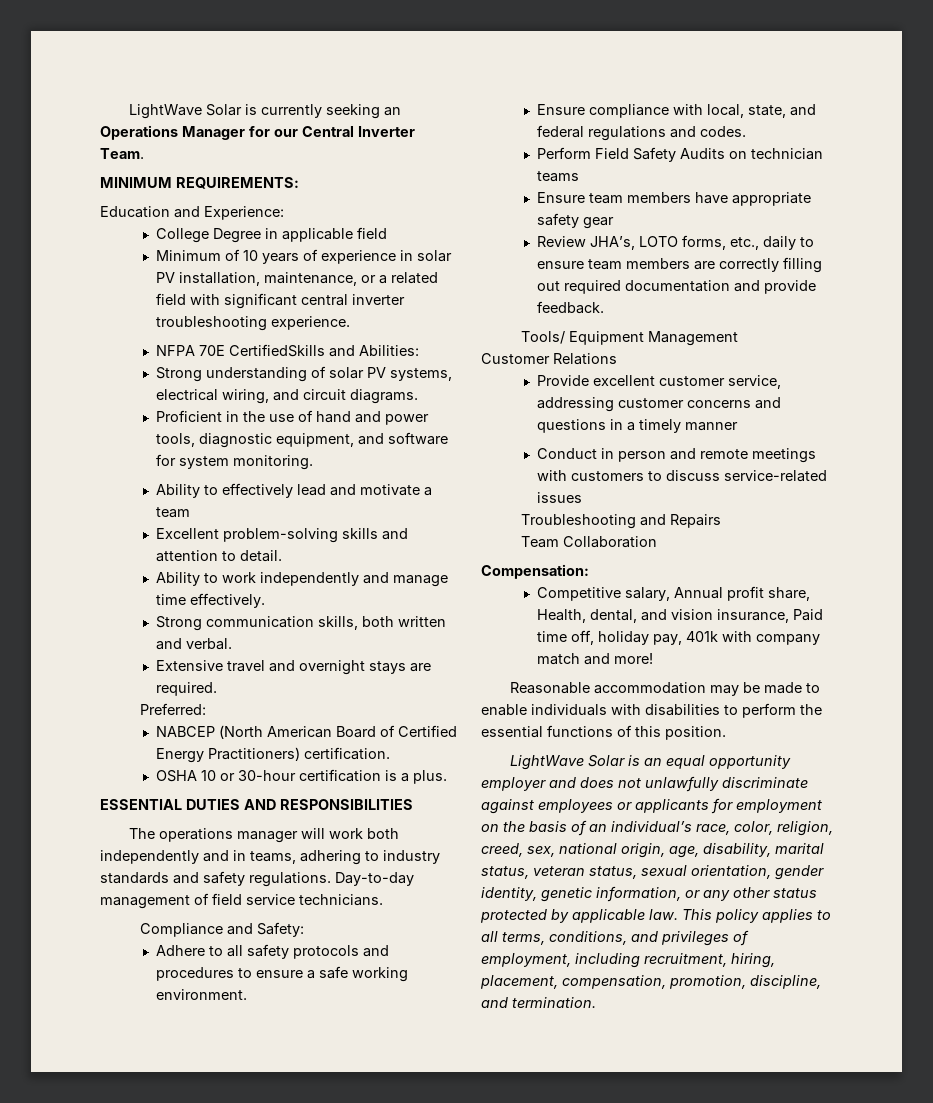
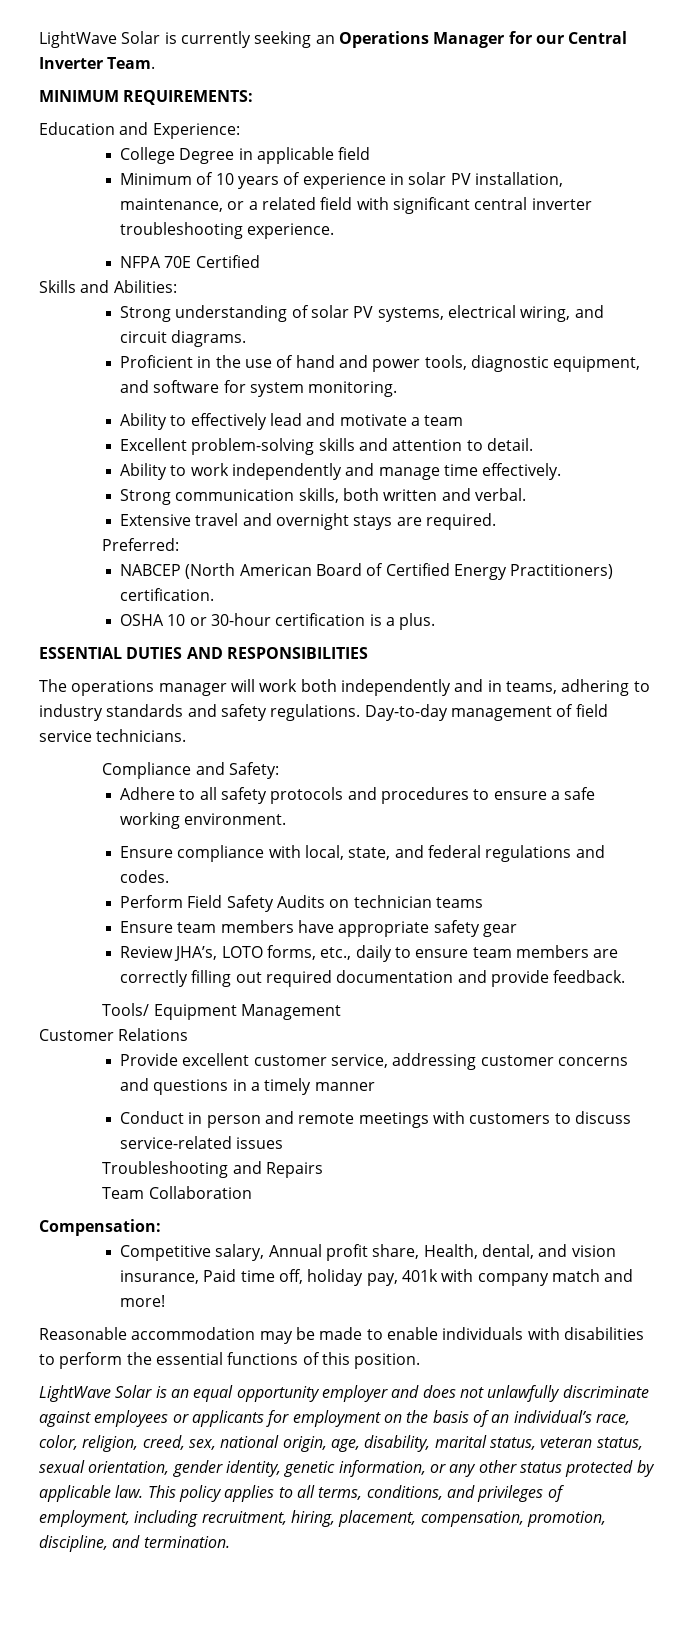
- NFPA 70E CertifiedSkills and Abilities:
+ NFPA 70E Certified
+ Skills and Abilities:

